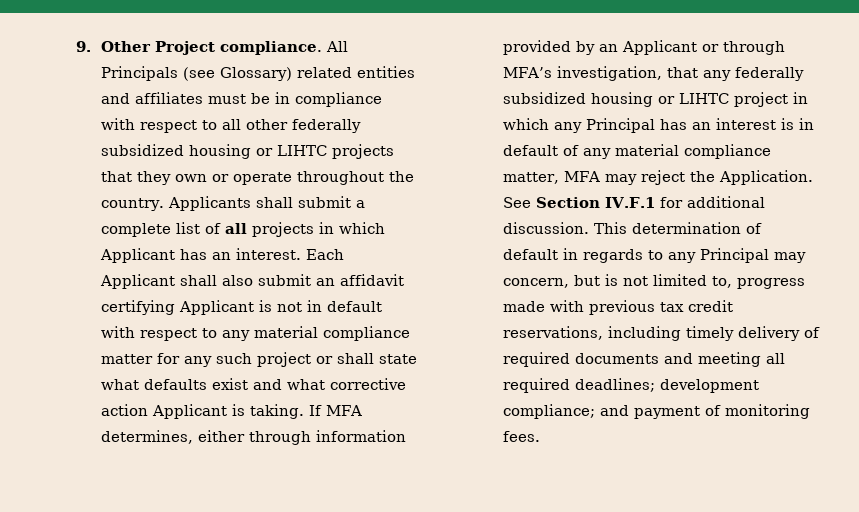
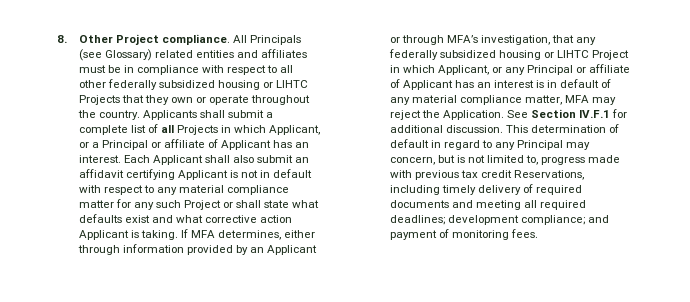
- 9. Other Project compliance.
+ 8. Other Project compliance.
- All Principals (see Glossary) related entities and affiliates must be in compliance with respect to all other federally subsidized housing or LIHTC projects that they own or operate throughout the country.
+ All Principals (see Glossary) related entities and affiliates must be in compliance with respect to all other federally subsidized housing or LIHTC Projects that they own or operate throughout the country.
- Applicants shall submit a complete list of all projects in which Applicant has an interest.
+ Applicants shall submit a complete list of all Projects in which Applicant, or a Principal or affiliate of Applicant has an interest.
- Each Applicant shall also submit an affidavit certifying Applicant is not in default with respect to any material compliance matter for any such project or shall state what defaults exist and what corrective action Applicant is taking.
+ Each Applicant shall also submit an affidavit certifying Applicant is not in default with respect to any material compliance matter for any such Project or shall state what defaults exist and what corrective action Applicant is taking.
- If MFA determines, either through information provided by an Applicant or through MFA’s investigation, that any federally subsidized housing or LIHTC project in which any Principal has an interest is in default of any material compliance matter, MFA may reject the Application.
+ If MFA determines, either through information provided by an Applicant or through MFA’s investigation, that any federally subsidized housing or LIHTC Project in which Applicant, or any Principal or affiliate of Applicant has an interest is in default of any material compliance matter, MFA may reject the Application.
- This determination of default in regards to any Principal may concern, but is not limited to, progress made with previous tax credit reservations, including timely delivery of required documents and meeting all required deadlines; development compliance; and payment of monitoring fees.
+ This determination of default in regard to any Principal may concern, but is not limited to, progress made with previous tax credit Reservations, including timely delivery of required documents and meeting all required deadlines; development compliance; and payment of monitoring fees.

